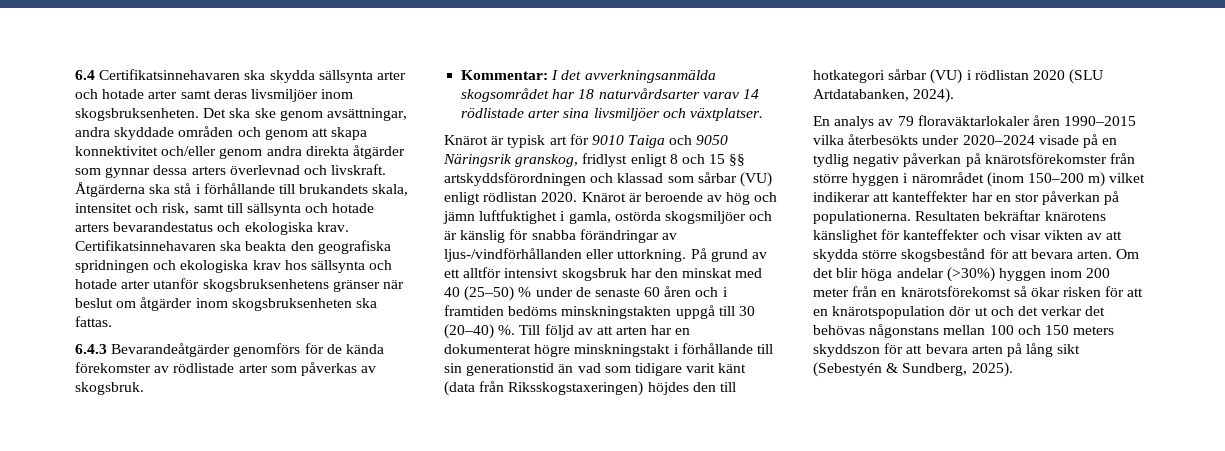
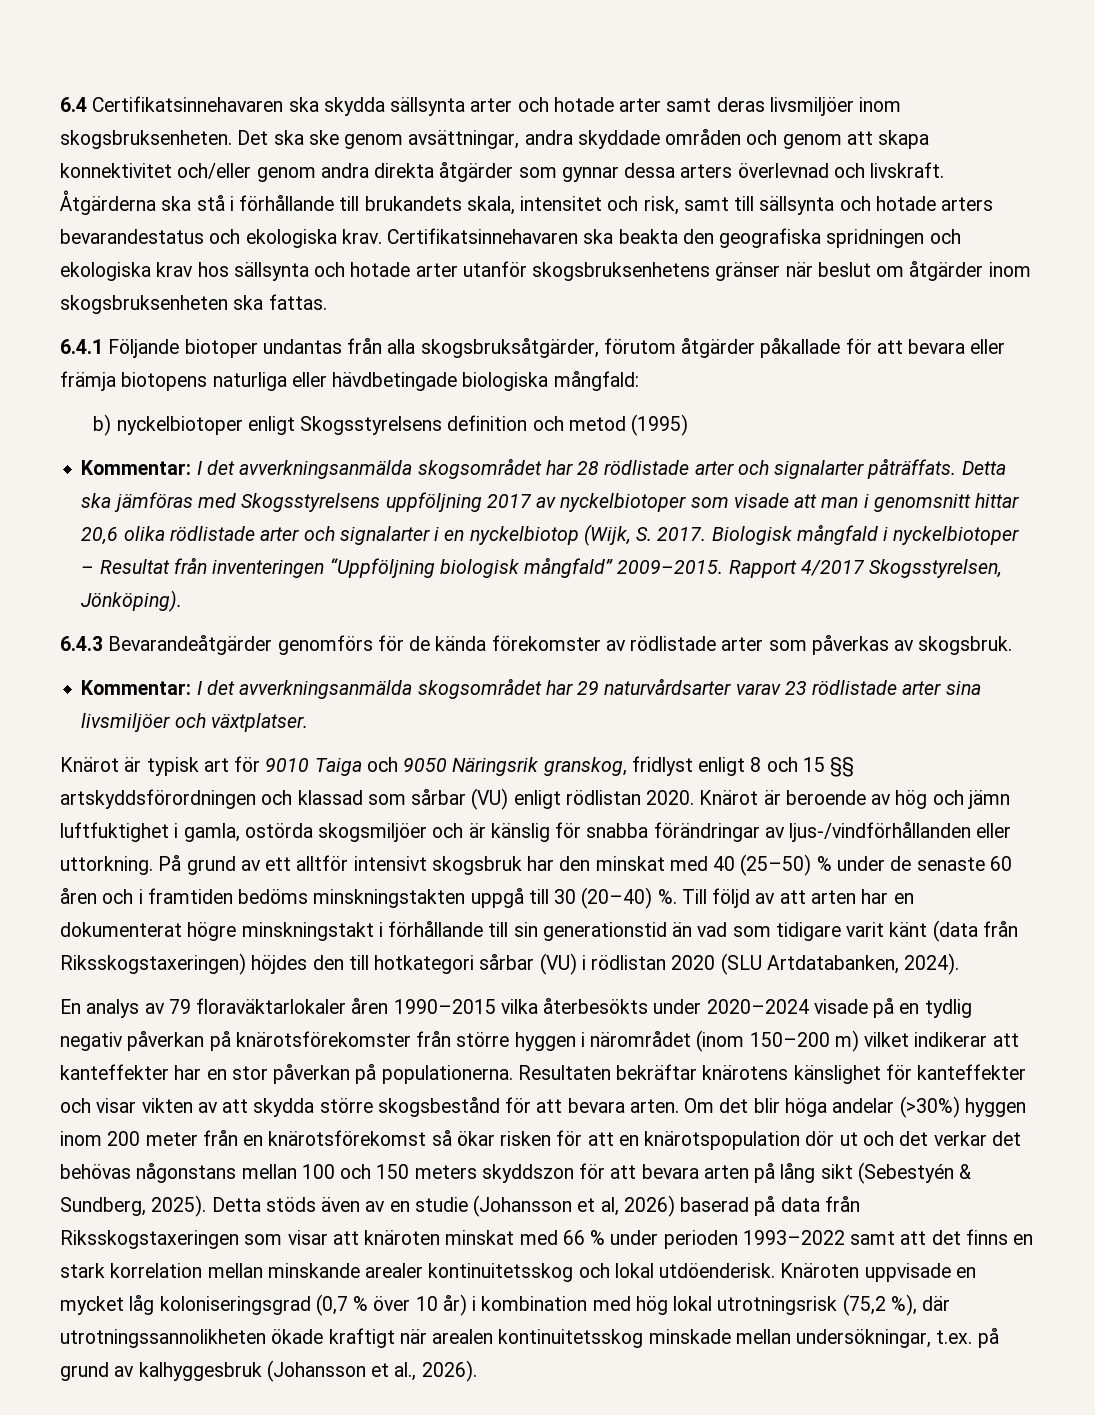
+ 6.4.1 Följande biotoper undantas från alla skogsbruksåtgärder, förutom åtgärder påkallade för att bevara eller främja biotopens naturliga eller hävdbetingade biologiska mångfald:
+ b) nyckelbiotoper enligt Skogsstyrelsens definition och metod (1995)
+ Kommentar: I det avverkningsanmälda skogsområdet har 28 rödlistade arter och signalarter påträffats. Detta ska jämföras med Skogsstyrelsens uppföljning 2017 av nyckelbiotoper som visade att man i genomsnitt hittar 20,6 olika rödlistade arter och signalarter i en nyckelbiotop (Wijk, S. 2017. Biologisk mångfald i nyckelbiotoper – Resultat från inventeringen “Uppföljning biologisk mångfald” 2009–2015. Rapport 4/2017 Skogsstyrelsen, Jönköping).
- Kommentar: I det avverkningsanmälda skogsområdet har 18 naturvårdsarter varav 14 rödlistade arter sina livsmiljöer och växtplatser.
+ Kommentar: I det avverkningsanmälda skogsområdet har 29 naturvårdsarter varav 23 rödlistade arter sina livsmiljöer och växtplatser.
+ Detta stöds även av en studie (Johansson et al, 2026) baserad på data från Riksskogstaxeringen som visar att knäroten minskat med 66 % under perioden 1993–2022 samt att det finns en stark korrelation mellan minskande arealer kontinuitetsskog och lokal utdöenderisk. Knäroten uppvisade en mycket låg koloniseringsgrad (0,7 % över 10 år) i kombination med hög lokal utrotningsrisk (75,2 %), där utrotningssannolikheten ökade kraftigt när arealen kontinuitetsskog minskade mellan undersökningar, t.ex. på grund av kalhyggesbruk (Johansson et al., 2026).

